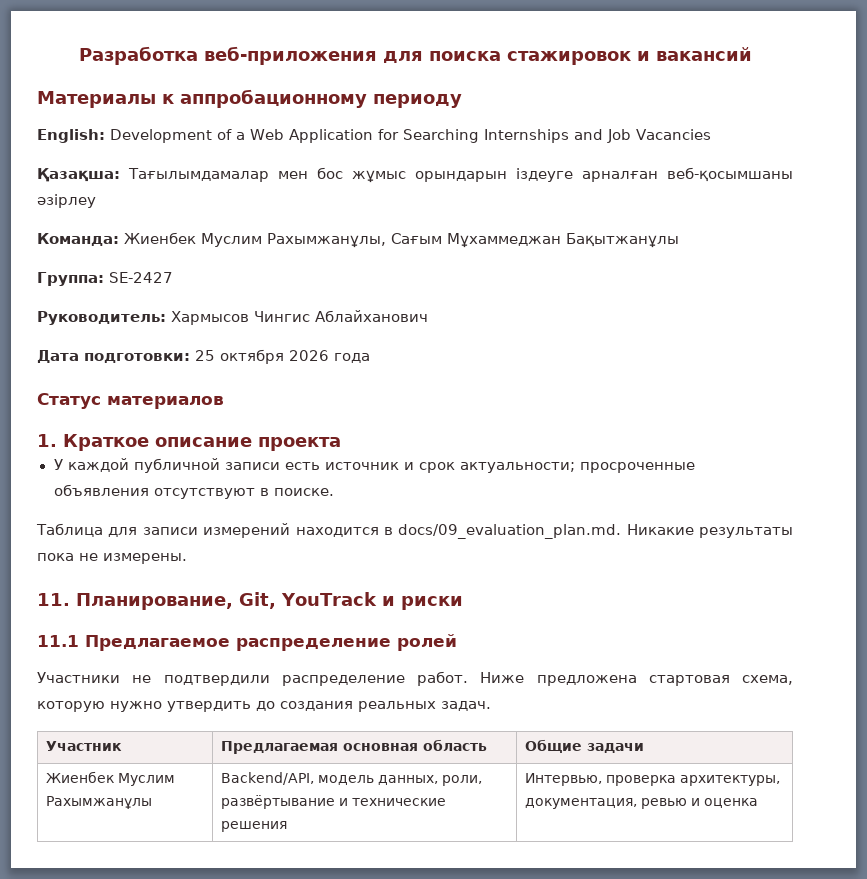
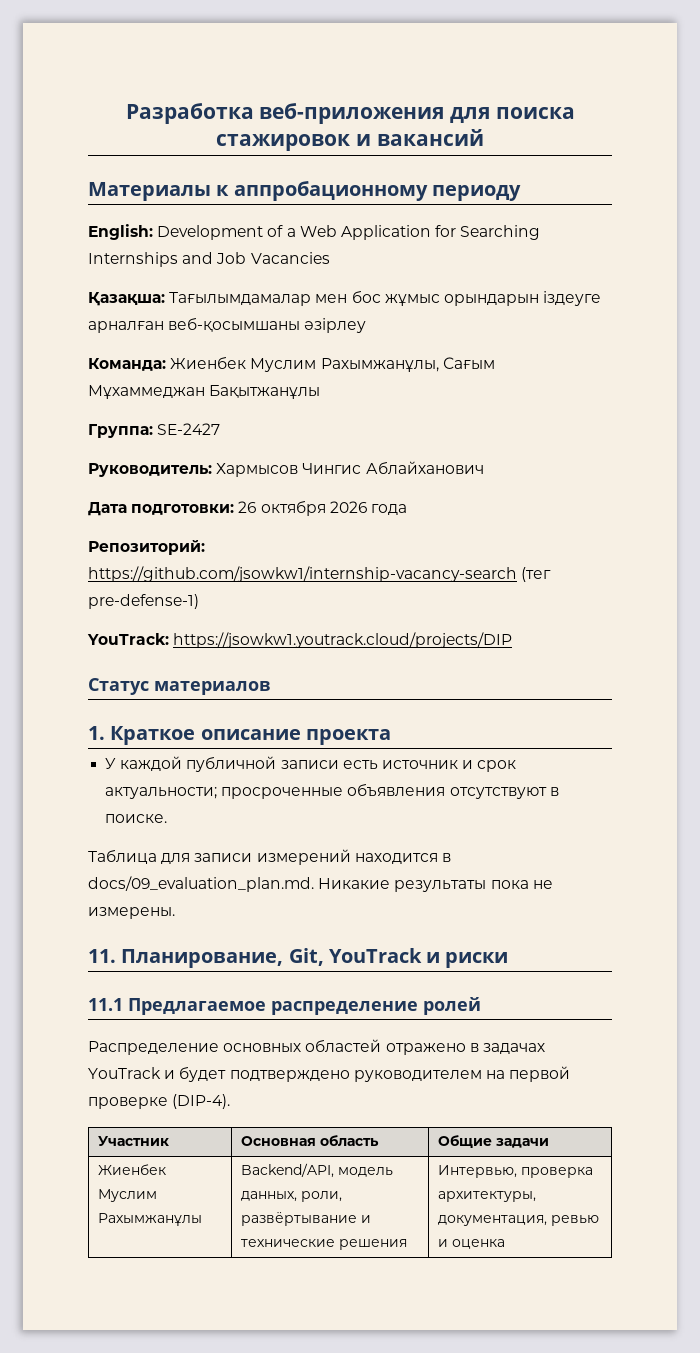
- Дата подготовки: 25 октября 2026 года
+ Дата подготовки: 26 октября 2026 года
+ Репозиторий: https://github.com/jsowkw1/internship-vacancy-search (тег pre-defense-1)
+ YouTrack: https://jsowkw1.youtrack.cloud/projects/DIP
- Участники не подтвердили распределение работ. Ниже предложена стартовая схема, которую нужно утвердить до создания реальных задач.
+ Распределение основных областей отражено в задачах YouTrack и будет подтверждено руководителем на первой проверке (DIP-4).
- Участник | Предлагаемая основная область | Общие задачи
+ Участник | Основная область | Общие задачи

